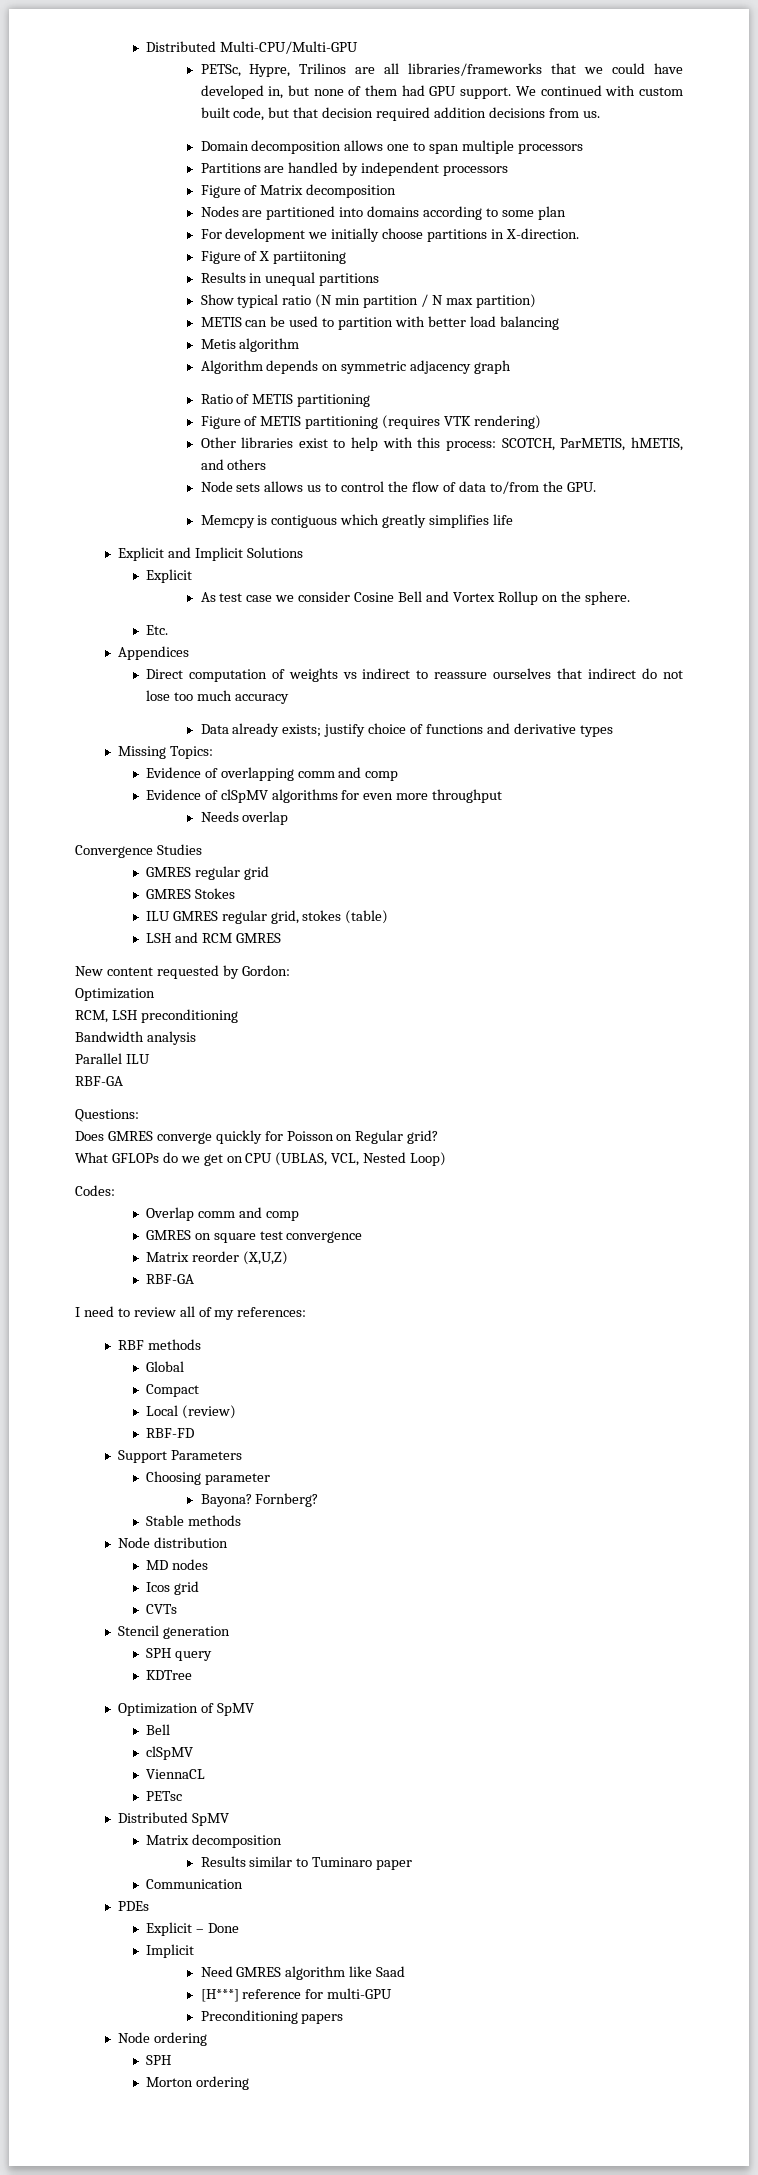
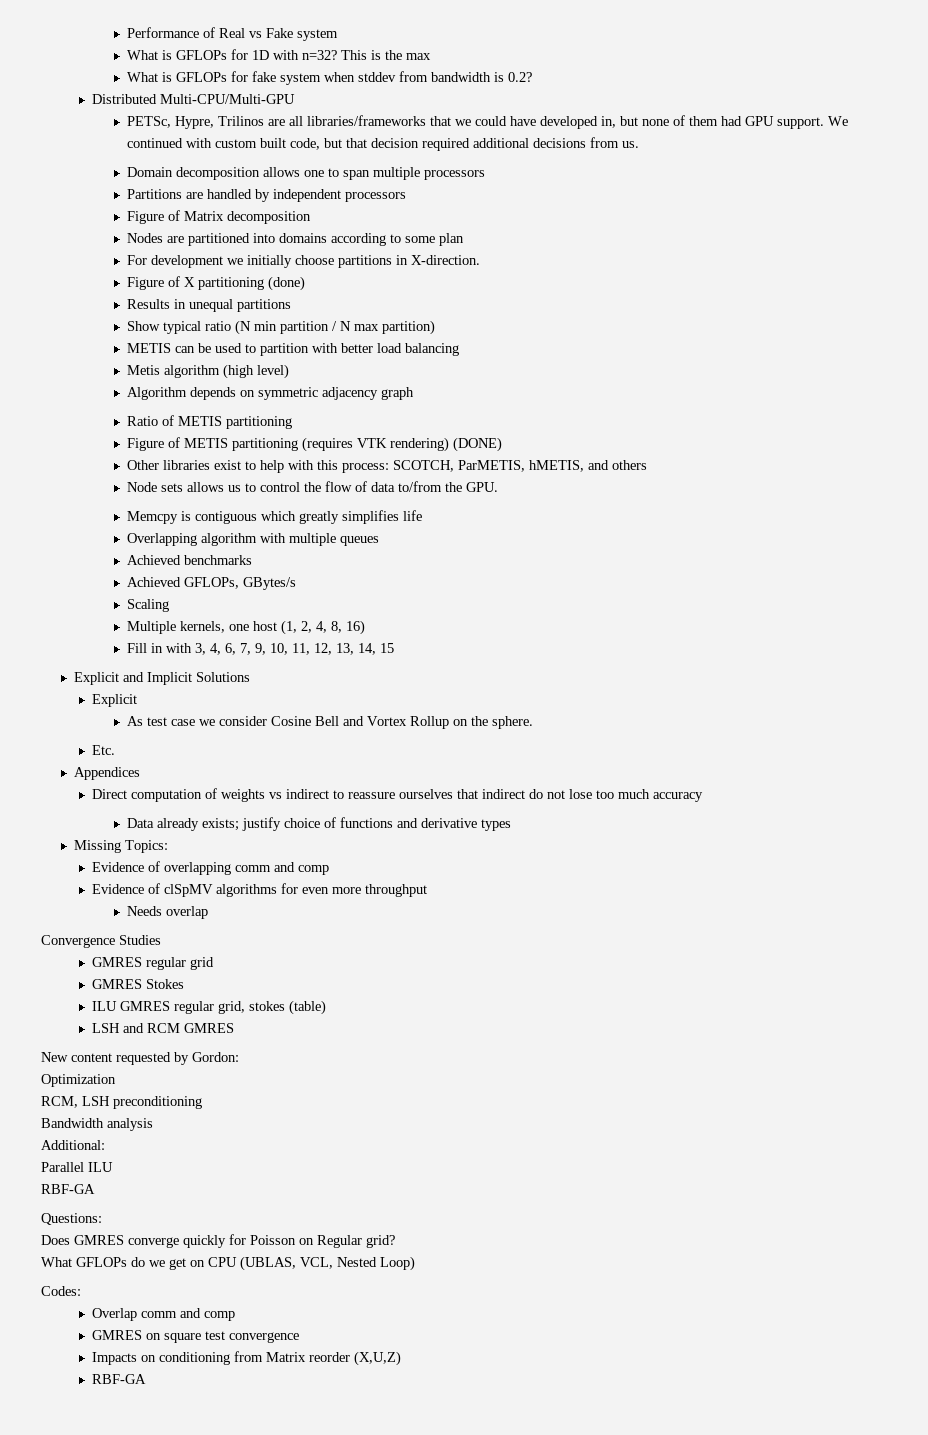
+ Performance of Real vs Fake system
+ What is GFLOPs for 1D with n=32? This is the max
+ What is GFLOPs for fake system when stddev from bandwidth is 0.2?
- We continued with custom built code, but that decision required addition decisions from us.
+ We continued with custom built code, but that decision required additional decisions from us.
- Figure of X partiitoning
+ Figure of X partitioning (done)
- Metis algorithm
+ Metis algorithm (high level)
- Figure of METIS partitioning (requires VTK rendering)
+ Figure of METIS partitioning (requires VTK rendering) (DONE)
+ Overlapping algorithm with multiple queues
+ Achieved benchmarks
+ Achieved GFLOPs, GBytes/s
+ Scaling
+ Multiple kernels, one host (1, 2, 4, 8, 16)
+ Fill in with 3, 4, 6, 7, 9, 10, 11, 12, 13, 14, 15
+ Additional:
- Matrix reorder (X,U,Z)
+ Impacts on conditioning from Matrix reorder (X,U,Z)
- I need to review all of my references:
- RBF methods
- Global
- Compact
- Local (review)
- RBF-FD
- Support Parameters
- Choosing parameter
- Bayona? Fornberg?
- Stable methods
- Node distribution
- MD nodes
- Icos grid
- CVTs
- Stencil generation
- SPH query
- KDTree
- Optimization of SpMV
- Bell
- clSpMV
- ViennaCL
- PETsc
- Distributed SpMV
- Matrix decomposition
- Results similar to Tuminaro paper
- Communication
- PDEs
- Explicit – Done
- Implicit
- Need GMRES algorithm like Saad
- [H***] reference for multi-GPU
- Preconditioning papers
- Node ordering
- SPH
- Morton ordering

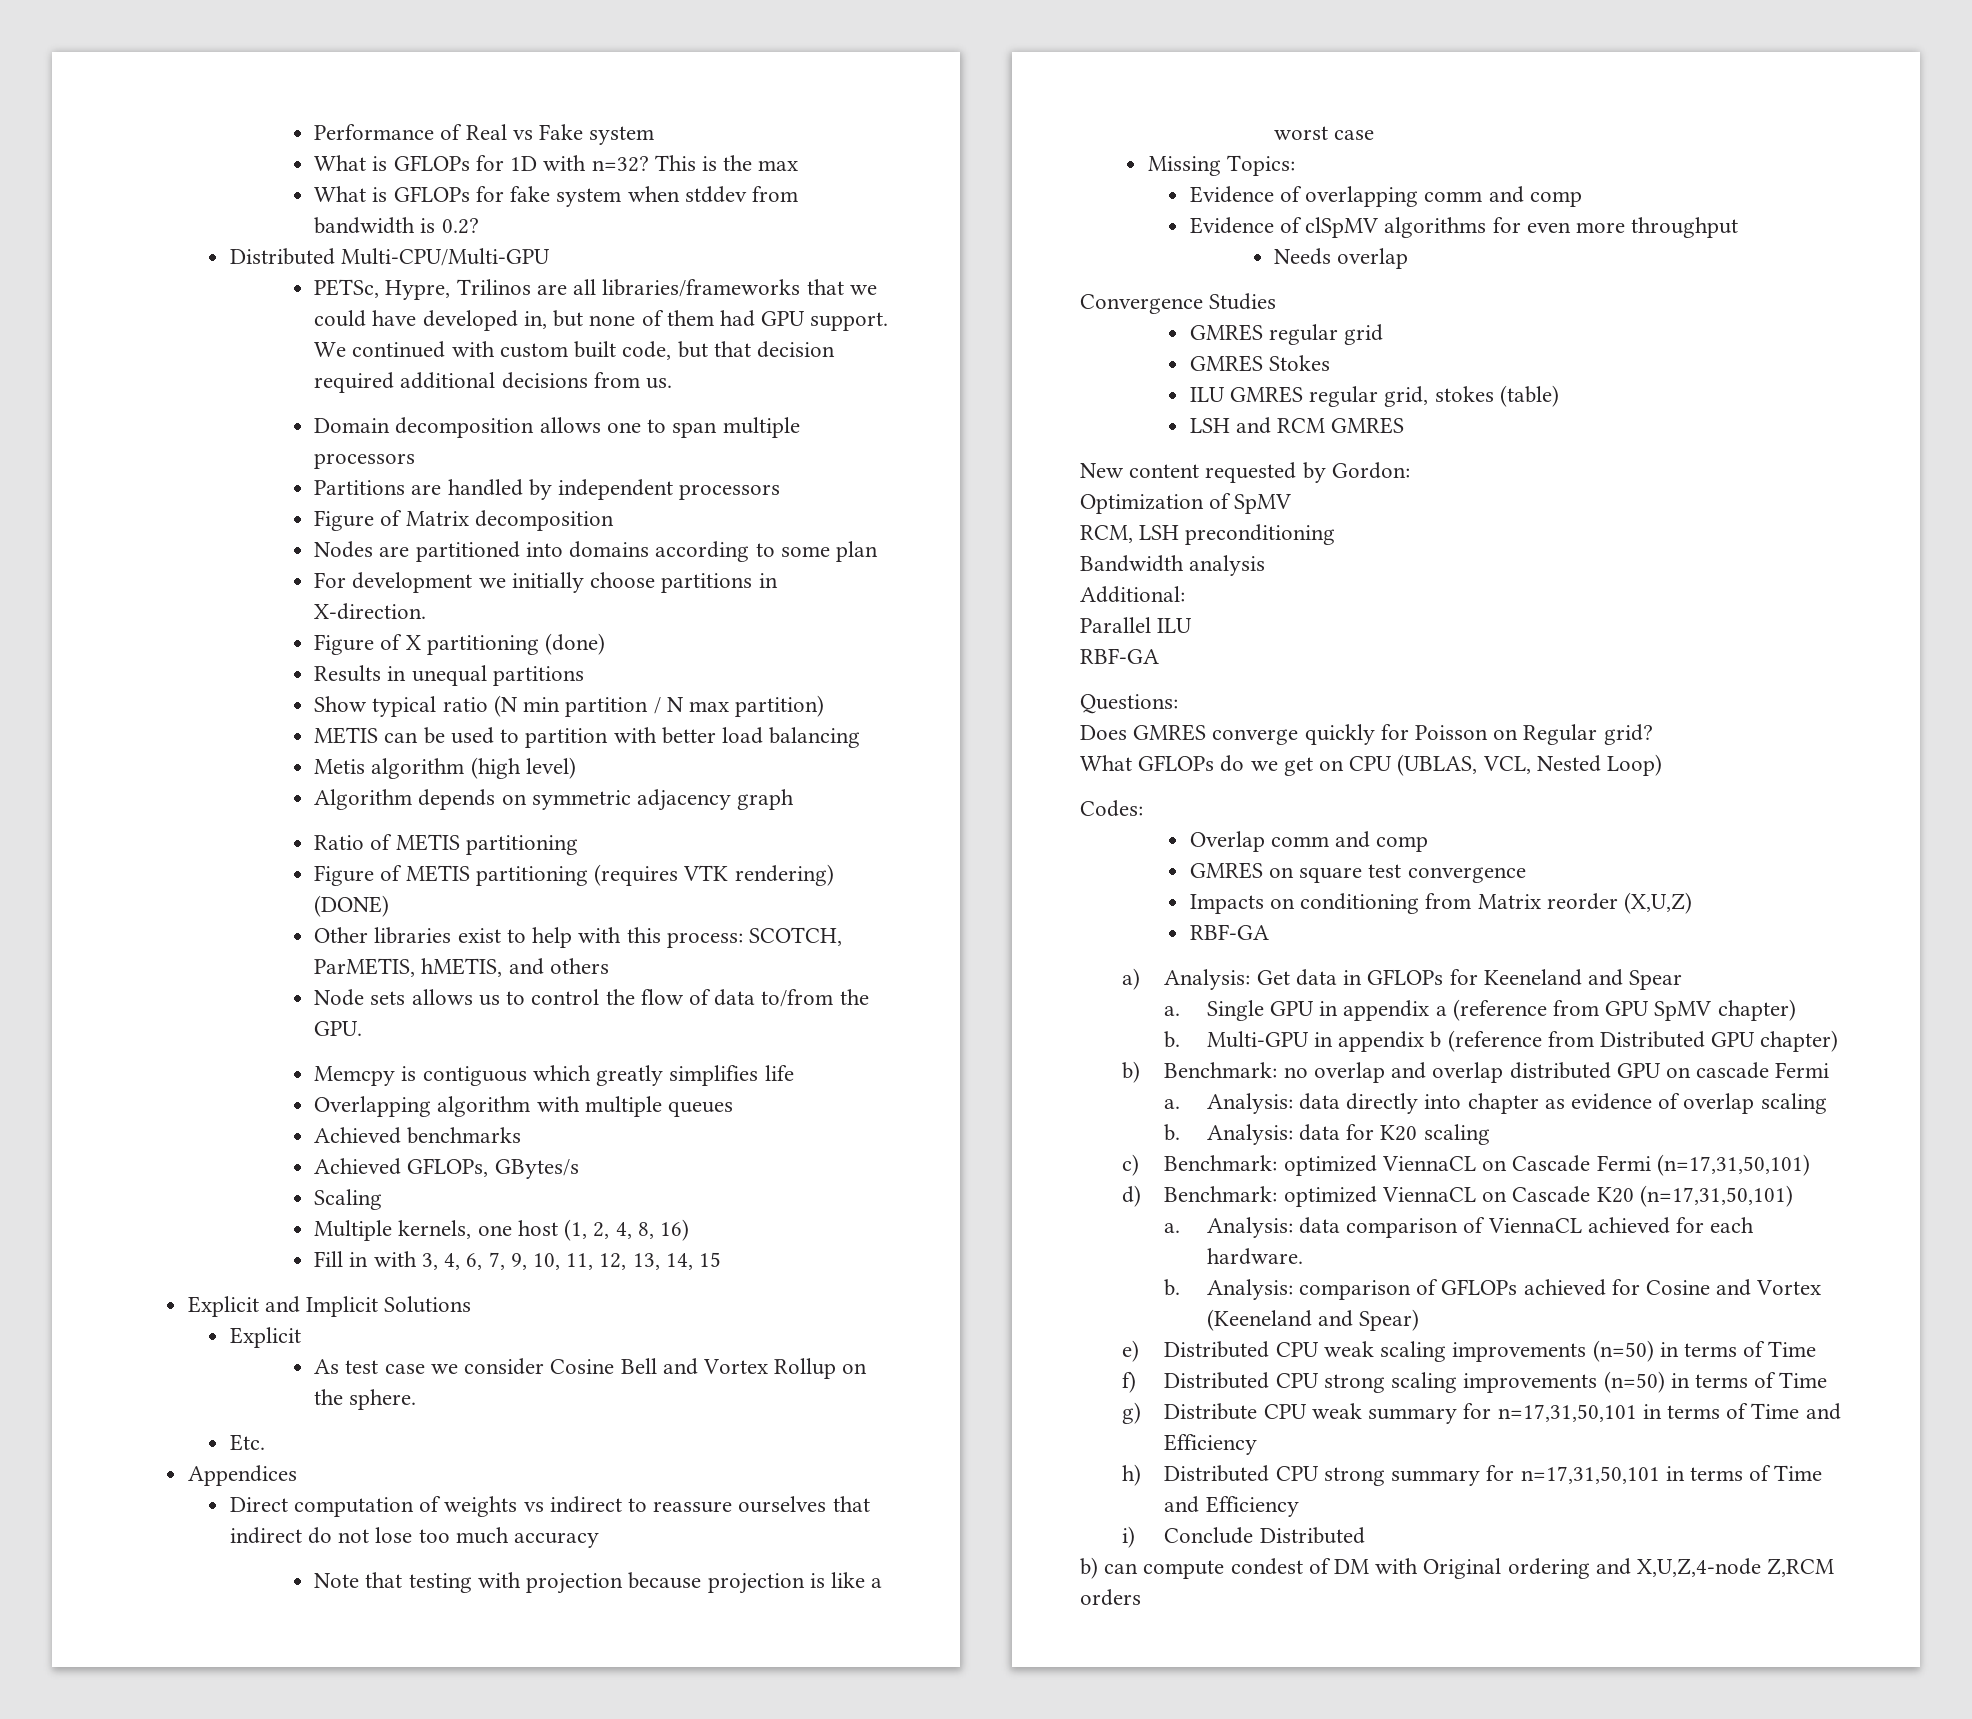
- Data already exists; justify choice of functions and derivative types
+ Note that testing with projection because projection is like a worst case
- Optimization
+ Optimization of SpMV
+ a) Analysis: Get data in GFLOPs for Keeneland and Spear
+ a. Single GPU in appendix a (reference from GPU SpMV chapter)
+ b. Multi-GPU in appendix b (reference from Distributed GPU chapter)
+ b) Benchmark: no overlap and overlap distributed GPU on cascade Fermi
+ a. Analysis: data directly into chapter as evidence of overlap scaling
+ b. Analysis: data for K20 scaling
+ c) Benchmark: optimized ViennaCL on Cascade Fermi (n=17,31,50,101)
+ d) Benchmark: optimized ViennaCL on Cascade K20 (n=17,31,50,101)
+ a. Analysis: data comparison of ViennaCL achieved for each hardware.
+ b. Analysis: comparison of GFLOPs achieved for Cosine and Vortex (Keeneland and Spear)
+ e) Distributed CPU weak scaling improvements (n=50) in terms of Time
+ f) Distributed CPU strong scaling improvements (n=50) in terms of Time
+ g) Distribute CPU weak summary for n=17,31,50,101 in terms of Time and Efficiency
+ h) Distributed CPU strong summary for n=17,31,50,101 in terms of Time and Efficiency
+ i) Conclude Distributed
+ b) can compute condest of DM with Original ordering and X,U,Z,4-node Z,RCM orders

